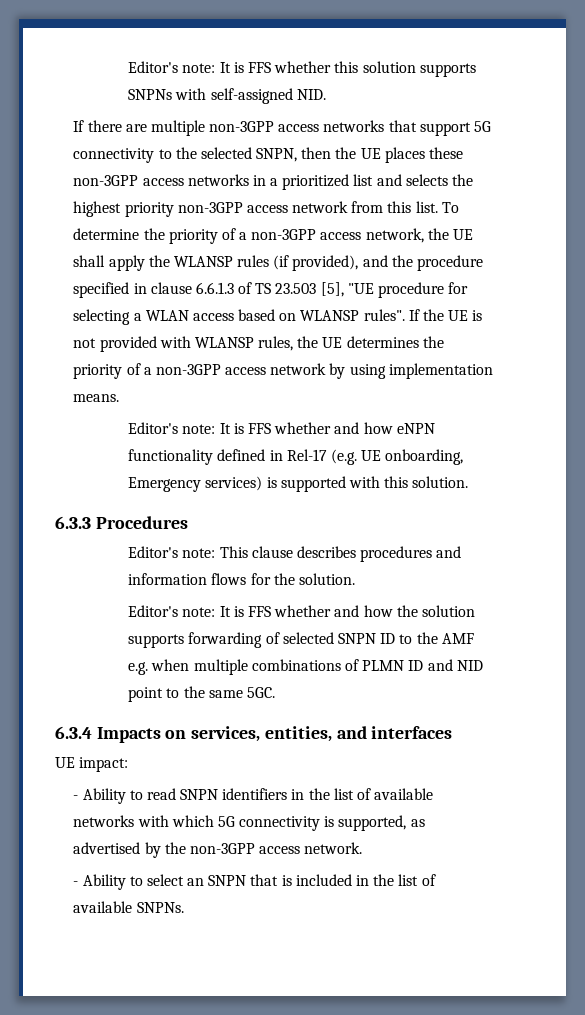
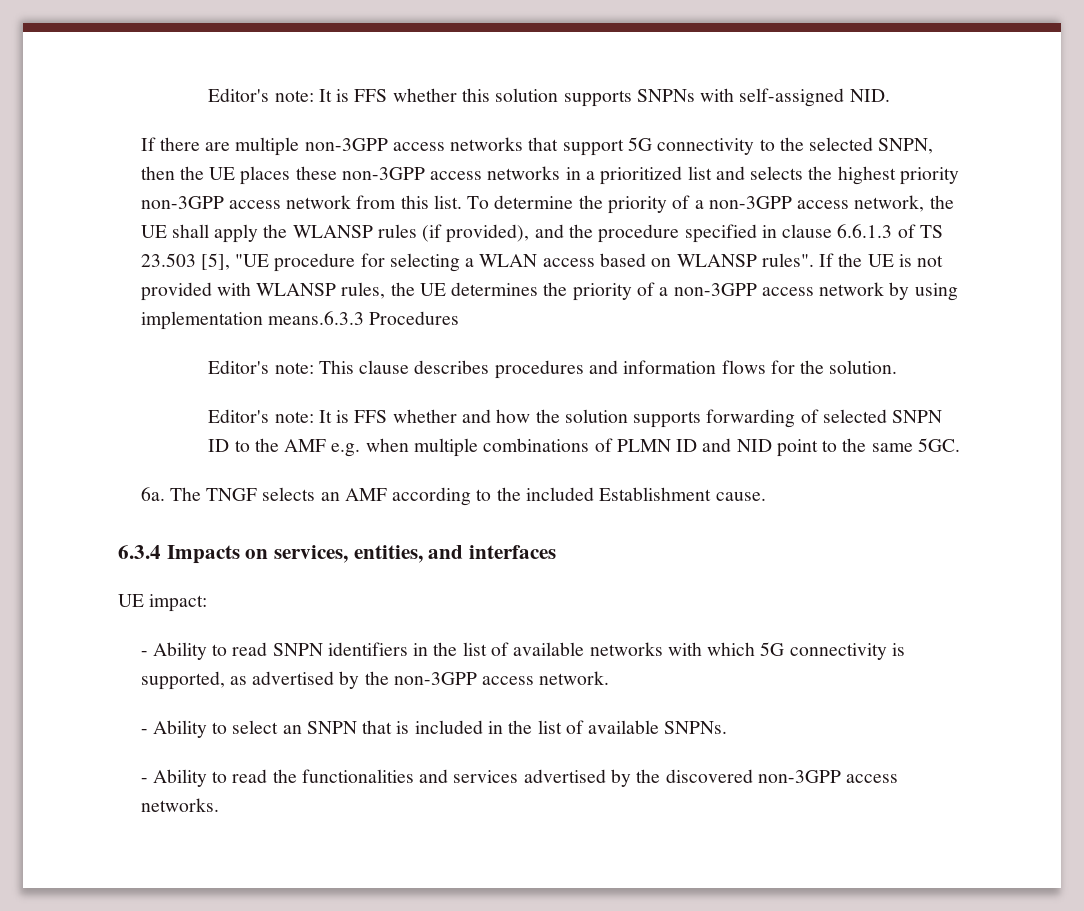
- If the UE is not provided with WLANSP rules, the UE determines the priority of a non-3GPP access network by using implementation means.
- Editor's note: It is FFS whether and how eNPN functionality defined in Rel-17 (e.g. UE onboarding, Emergency services) is supported with this solution.
- 6.3.3 Procedures
+ If the UE is not provided with WLANSP rules, the UE determines the priority of a non-3GPP access network by using implementation means.6.3.3 Procedures
+ 6a. The TNGF selects an AMF according to the included Establishment cause.
+ - Ability to read the functionalities and services advertised by the discovered non-3GPP access networks.

